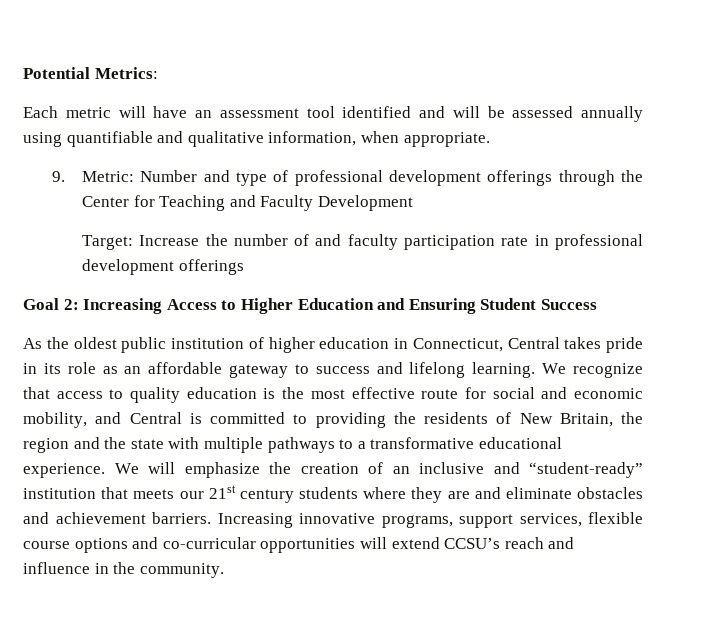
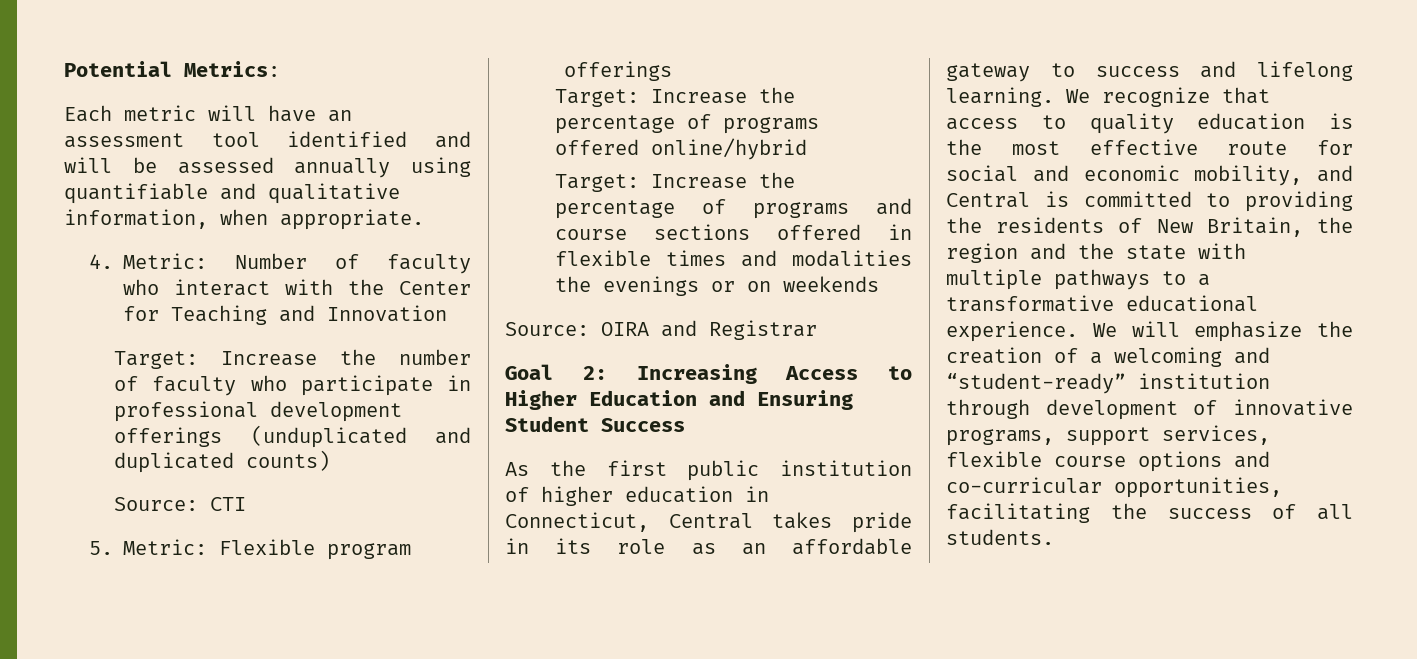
- 9. Metric: Number and type of professional development offerings through the Center for Teaching and Faculty Development
+ 4. Metric: Number of faculty who interact with the Center for Teaching and Innovation
- Target: Increase the number of and faculty participation rate in professional development offerings
+ Target: Increase the number of faculty who participate in professional development offerings (unduplicated and duplicated counts)
+ Source: CTI
+ 5. Metric: Flexible program offerings
+ Target: Increase the percentage of programs offered online/hybrid
+ Target: Increase the percentage of programs and course sections offered in flexible times and modalities the evenings or on weekends
+ Source: OIRA and Registrar
- As the oldest public institution of higher education in Connecticut, Central takes pride in its role as an affordable gateway to success and lifelong learning.
+ As the first public institution of higher education in Connecticut, Central takes pride in its role as an affordable gateway to success and lifelong learning.
- We will emphasize the creation of an inclusive and “student-ready” institution that meets our 21st century students where they are and eliminate obstacles and achievement barriers. Increasing innovative programs, support services, flexible course options and co-curricular opportunities will extend CCSU’s reach and influence in the community.
+ We will emphasize the creation of a welcoming and “student-ready” institution through development of innovative programs, support services, flexible course options and co-curricular opportunities, facilitating the success of all students.

